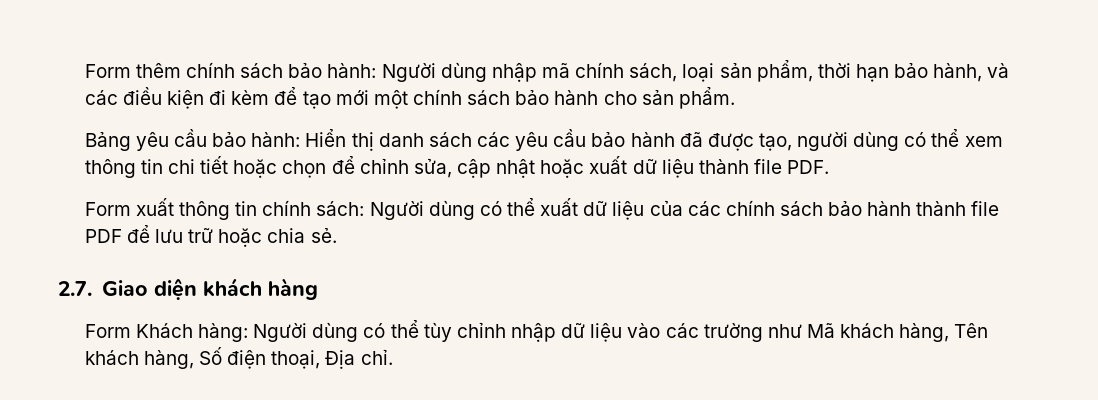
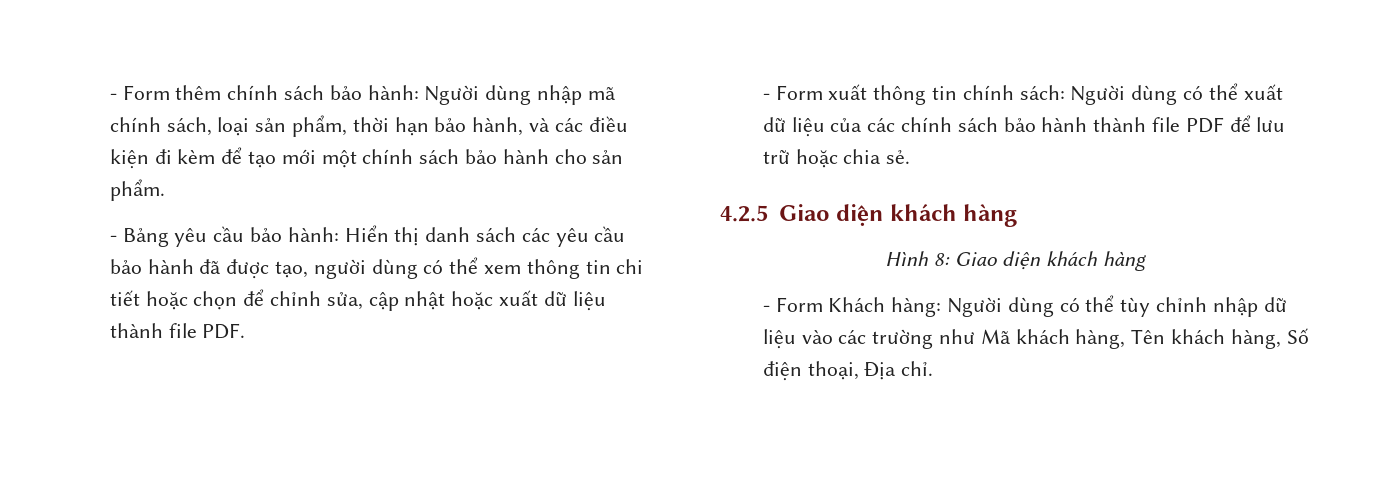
- Form thêm chính sách bảo hành: Người dùng nhập mã chính sách, loại sản phẩm, thời hạn bảo hành, và các điều kiện đi kèm để tạo mới một chính sách bảo hành cho sản phẩm.
+ - Form thêm chính sách bảo hành: Người dùng nhập mã chính sách, loại sản phẩm, thời hạn bảo hành, và các điều kiện đi kèm để tạo mới một chính sách bảo hành cho sản phẩm.
- Bảng yêu cầu bảo hành: Hiển thị danh sách các yêu cầu bảo hành đã được tạo, người dùng có thể xem thông tin chi tiết hoặc chọn để chỉnh sửa, cập nhật hoặc xuất dữ liệu thành file PDF.
+ - Bảng yêu cầu bảo hành: Hiển thị danh sách các yêu cầu bảo hành đã được tạo, người dùng có thể xem thông tin chi tiết hoặc chọn để chỉnh sửa, cập nhật hoặc xuất dữ liệu thành file PDF.
- Form xuất thông tin chính sách: Người dùng có thể xuất dữ liệu của các chính sách bảo hành thành file PDF để lưu trữ hoặc chia sẻ.
+ - Form xuất thông tin chính sách: Người dùng có thể xuất dữ liệu của các chính sách bảo hành thành file PDF để lưu trữ hoặc chia sẻ.
- 2.7. Giao diện khách hàng
- Form Khách hàng: Người dùng có thể tùy chỉnh nhập dữ liệu vào các trường như Mã khách hàng, Tên khách hàng, Số điện thoại, Địa chỉ.
+ 4.2.5 Giao diện khách hàng
+ Hình 8: Giao diện khách hàng
+ - Form Khách hàng: Người dùng có thể tùy chỉnh nhập dữ liệu vào các trường như Mã khách hàng, Tên khách hàng, Số điện thoại, Địa chỉ.

